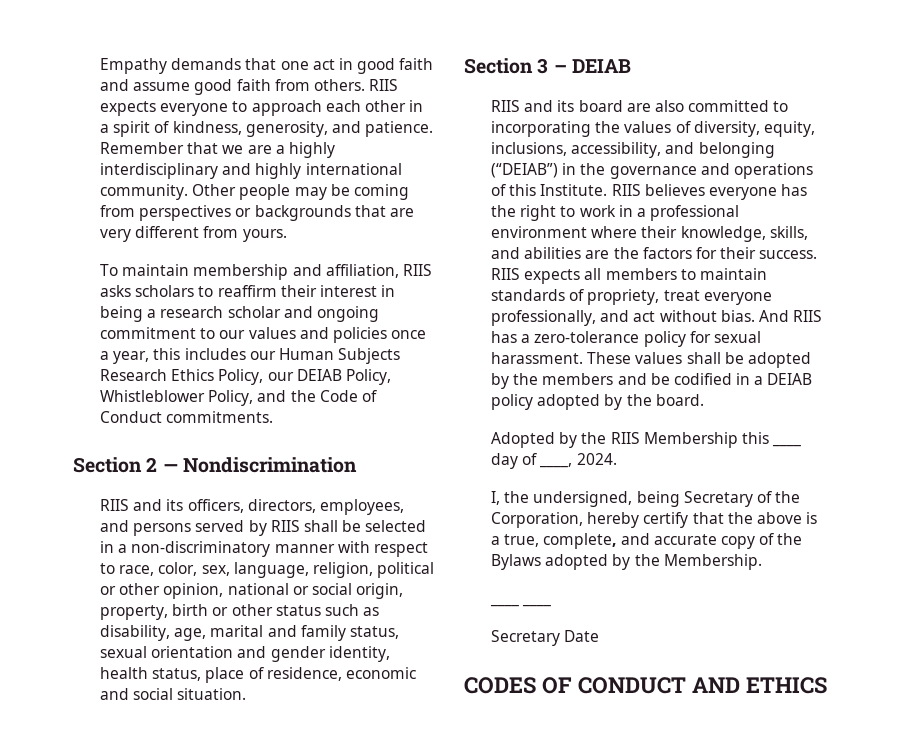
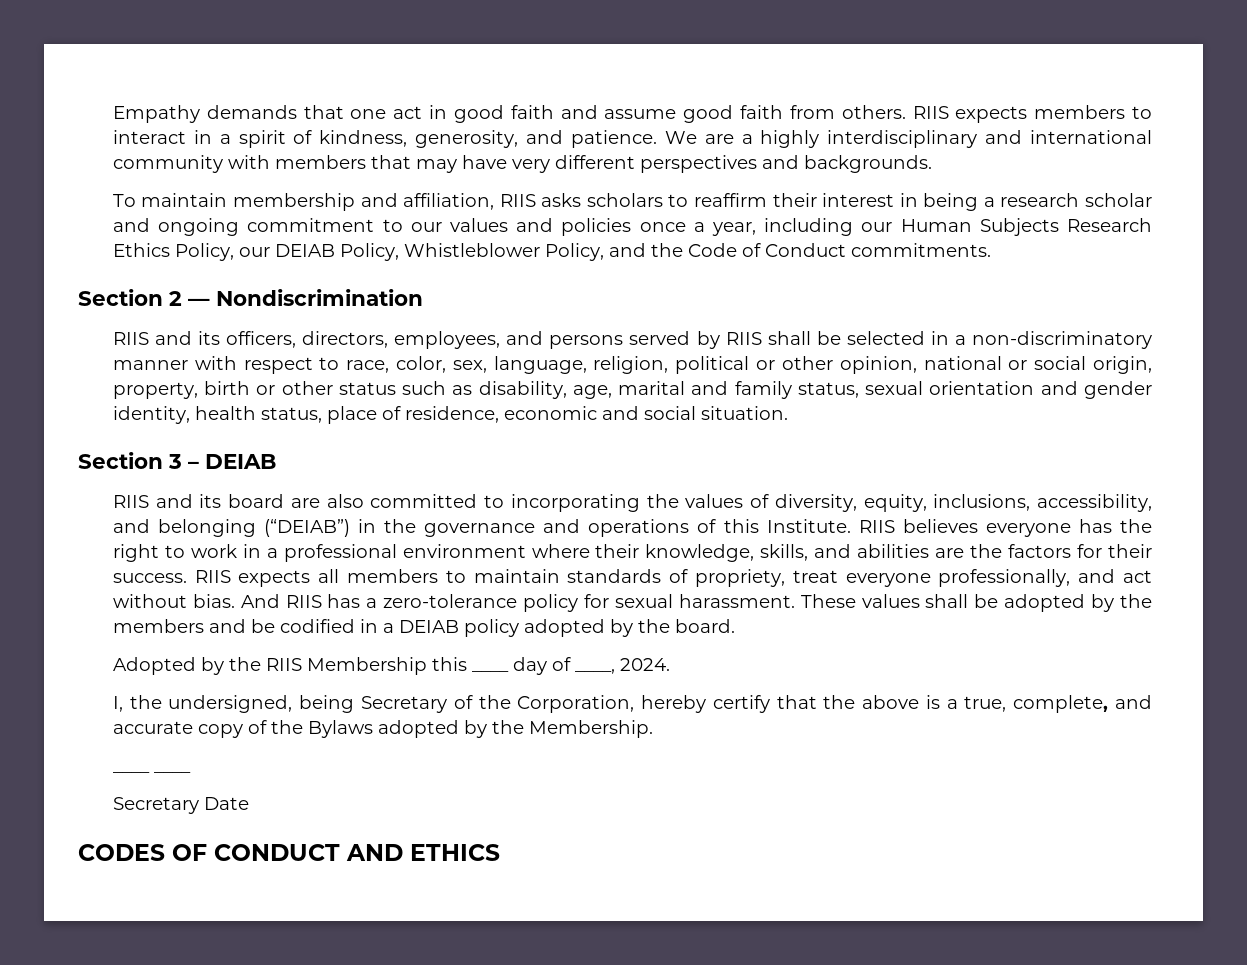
- RIIS expects everyone to approach each other in a spirit of kindness, generosity, and patience.
+ RIIS expects members to interact in a spirit of kindness, generosity, and patience.
- Remember that we are a highly interdisciplinary and highly international community. Other people may be coming from perspectives or backgrounds that are very different from yours.
+ We are a highly interdisciplinary and international community with members that may have very different perspectives and backgrounds.
- To maintain membership and affiliation, RIIS asks scholars to reaffirm their interest in being a research scholar and ongoing commitment to our values and policies once a year, this includes our Human Subjects Research Ethics Policy, our DEIAB Policy, Whistleblower Policy, and the Code of Conduct commitments.
+ To maintain membership and affiliation, RIIS asks scholars to reaffirm their interest in being a research scholar and ongoing commitment to our values and policies once a year, including our Human Subjects Research Ethics Policy, our DEIAB Policy, Whistleblower Policy, and the Code of Conduct commitments.

